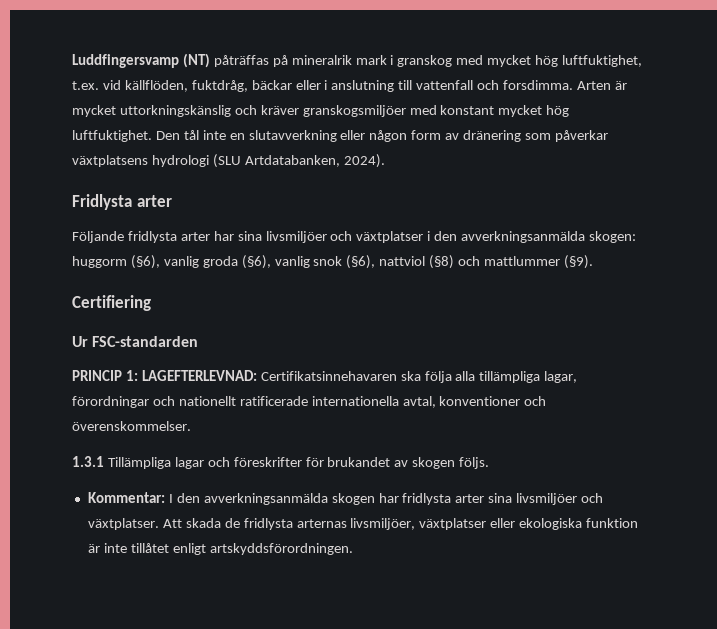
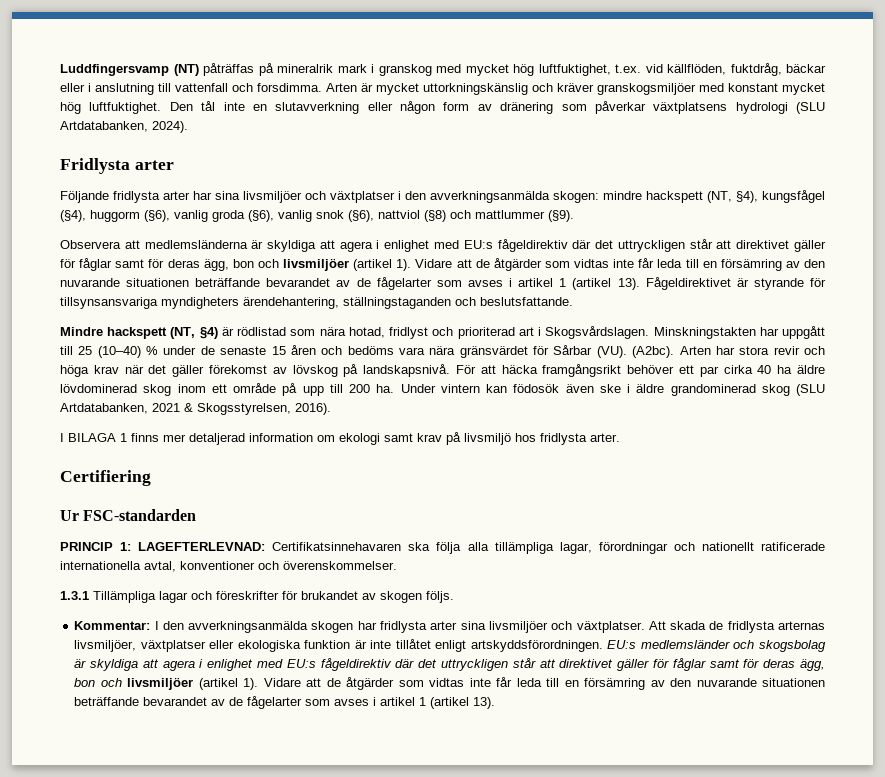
- Följande fridlysta arter har sina livsmiljöer och växtplatser i den avverkningsanmälda skogen: huggorm (§6), vanlig groda (§6), vanlig snok (§6), nattviol (§8) och mattlummer (§9).
+ Följande fridlysta arter har sina livsmiljöer och växtplatser i den avverkningsanmälda skogen: mindre hackspett (NT, §4), kungsfågel (§4), huggorm (§6), vanlig groda (§6), vanlig snok (§6), nattviol (§8) och mattlummer (§9).
+ Observera att medlemsländerna är skyldiga att agera i enlighet med EU:s fågeldirektiv där det uttryckligen står att direktivet gäller för fåglar samt för deras ägg, bon och livsmiljöer (artikel 1). Vidare att de åtgärder som vidtas inte får leda till en försämring av den nuvarande situationen beträffande bevarandet av de fågelarter som avses i artikel 1 (artikel 13). Fågeldirektivet är styrande för tillsynsansvariga myndigheters ärendehantering, ställningstaganden och beslutsfattande.
+ Mindre hackspett (NT, §4) är rödlistad som nära hotad, fridlyst och prioriterad art i Skogsvårdslagen. Minskningstakten har uppgått till 25 (10–40) % under de senaste 15 åren och bedöms vara nära gränsvärdet för Sårbar (VU). (A2bc). Arten har stora revir och höga krav när det gäller förekomst av lövskog på landskapsnivå. För att häcka framgångsrikt behöver ett par cirka 40 ha äldre lövdominerad skog inom ett område på upp till 200 ha. Under vintern kan födosök även ske i äldre grandominerad skog (SLU Artdatabanken, 2021 & Skogsstyrelsen, 2016).
+ I BILAGA 1 finns mer detaljerad information om ekologi samt krav på livsmiljö hos fridlysta arter.
+ EU:s medlemsländer och skogsbolag är skyldiga att agera i enlighet med EU:s fågeldirektiv där det uttryckligen står att direktivet gäller för fåglar samt för deras ägg, bon och livsmiljöer (artikel 1). Vidare att de åtgärder som vidtas inte får leda till en försämring av den nuvarande situationen beträffande bevarandet av de fågelarter som avses i artikel 1 (artikel 13).

